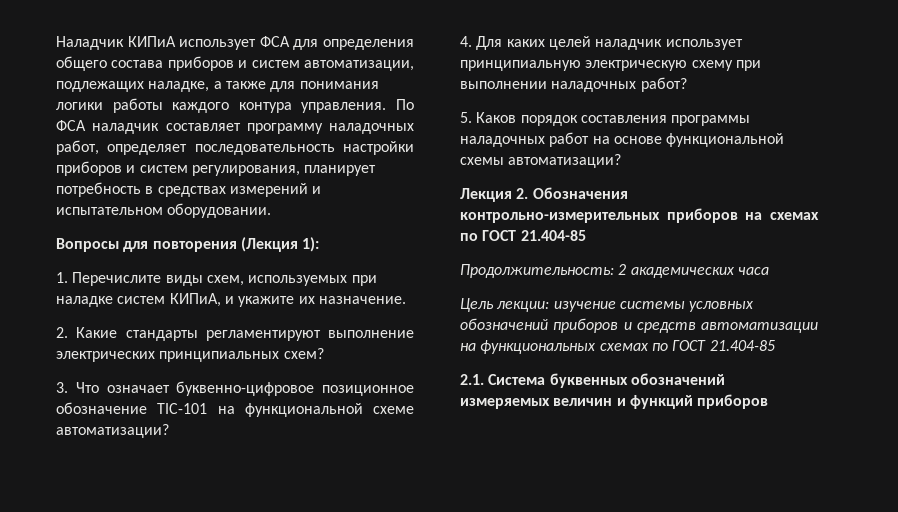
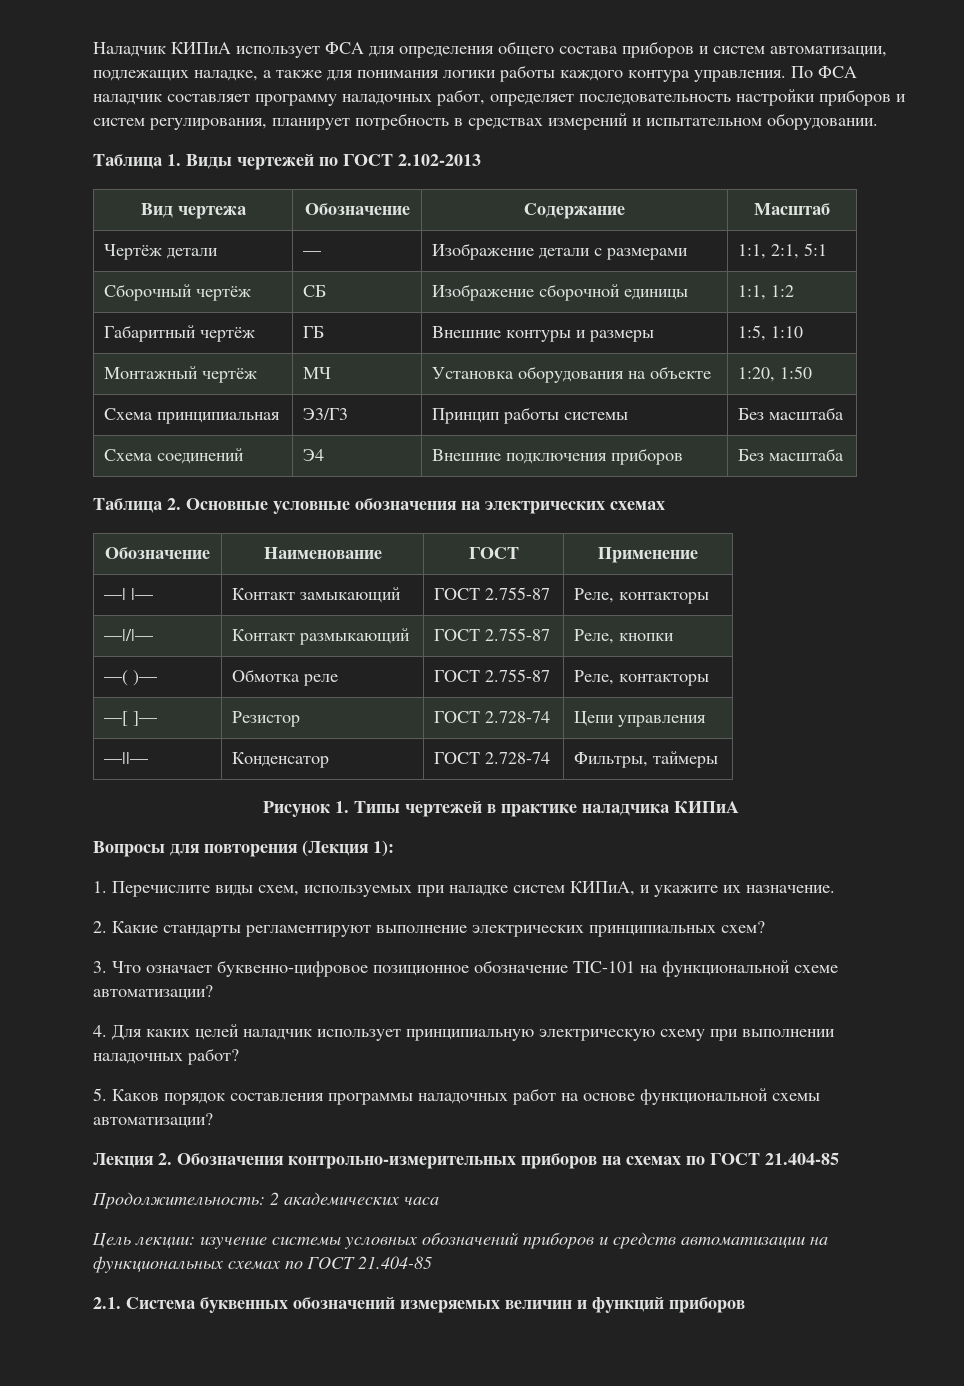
+ Таблица 1. Виды чертежей по ГОСТ 2.102-2013
+ Вид чертежа | Обозначение | Содержание | Масштаб
+ Чертёж детали | — | Изображение детали с размерами | 1:1, 2:1, 5:1
+ Сборочный чертёж | СБ | Изображение сборочной единицы | 1:1, 1:2
+ Габаритный чертёж | ГБ | Внешние контуры и размеры | 1:5, 1:10
+ Монтажный чертёж | МЧ | Установка оборудования на объекте | 1:20, 1:50
+ Схема принципиальная | Э3/Г3 | Принцип работы системы | Без масштаба
+ Схема соединений | Э4 | Внешние подключения приборов | Без масштаба
+ Таблица 2. Основные условные обозначения на электрических схемах
+ Обозначение | Наименование | ГОСТ | Применение
+ —| |— | Контакт замыкающий | ГОСТ 2.755-87 | Реле, контакторы
+ —|/|— | Контакт размыкающий | ГОСТ 2.755-87 | Реле, кнопки
+ —( )— | Обмотка реле | ГОСТ 2.755-87 | Реле, контакторы
+ —[ ]— | Резистор | ГОСТ 2.728-74 | Цепи управления
+ —||— | Конденсатор | ГОСТ 2.728-74 | Фильтры, таймеры
+ Рисунок 1. Типы чертежей в практике наладчика КИПиА

